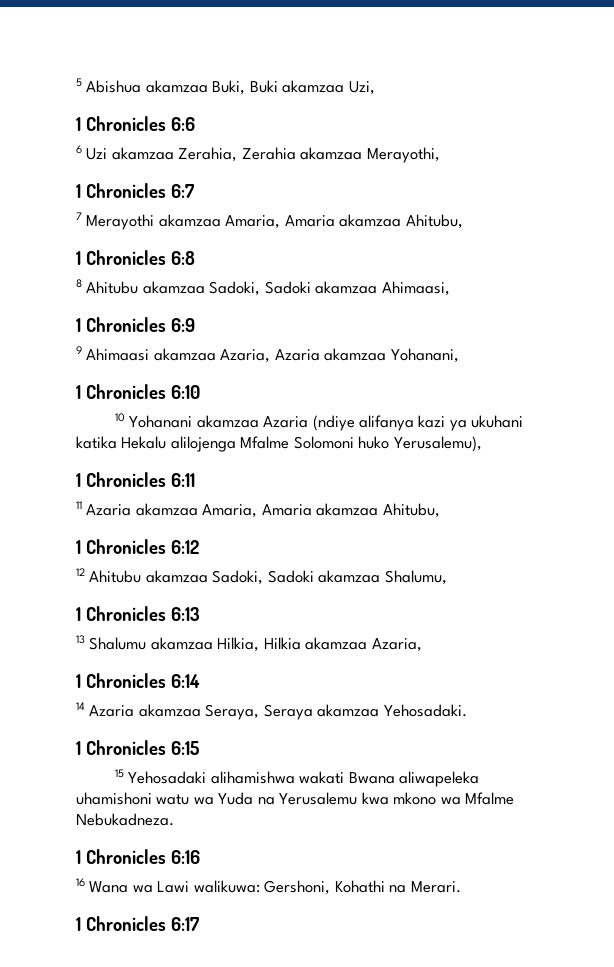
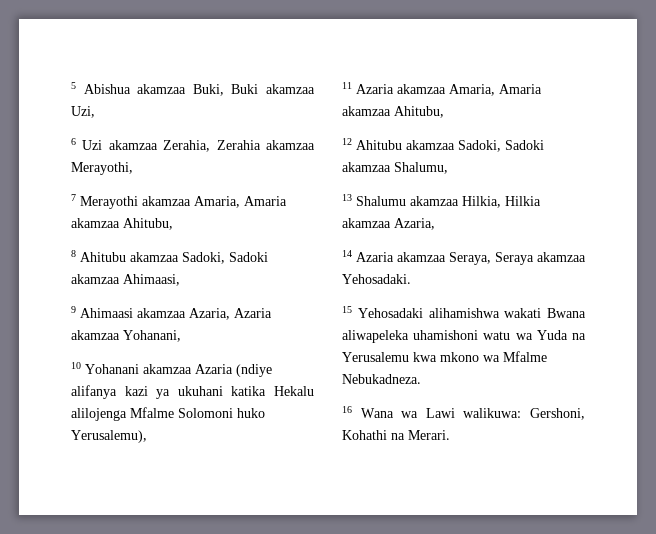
- 1 Chronicles 6:6
- 1 Chronicles 6:7
- 1 Chronicles 6:8
- 1 Chronicles 6:9
- 1 Chronicles 6:10
- 1 Chronicles 6:11
- 1 Chronicles 6:12
- 1 Chronicles 6:13
- 1 Chronicles 6:14
- 1 Chronicles 6:15
- 1 Chronicles 6:16
- 1 Chronicles 6:17

